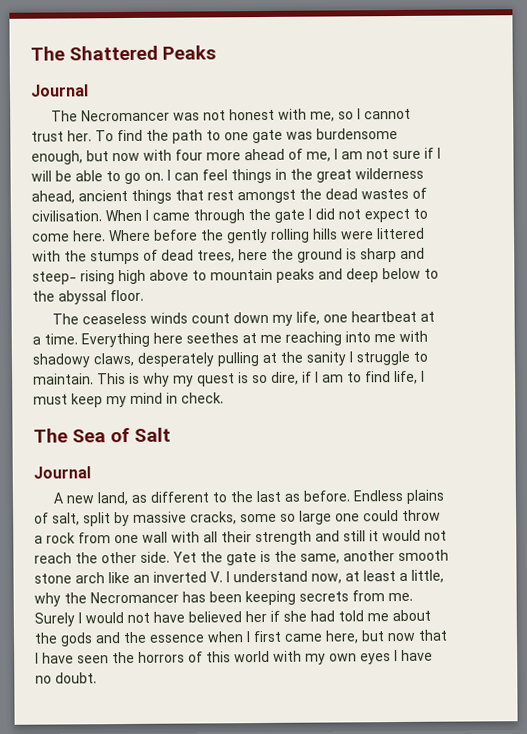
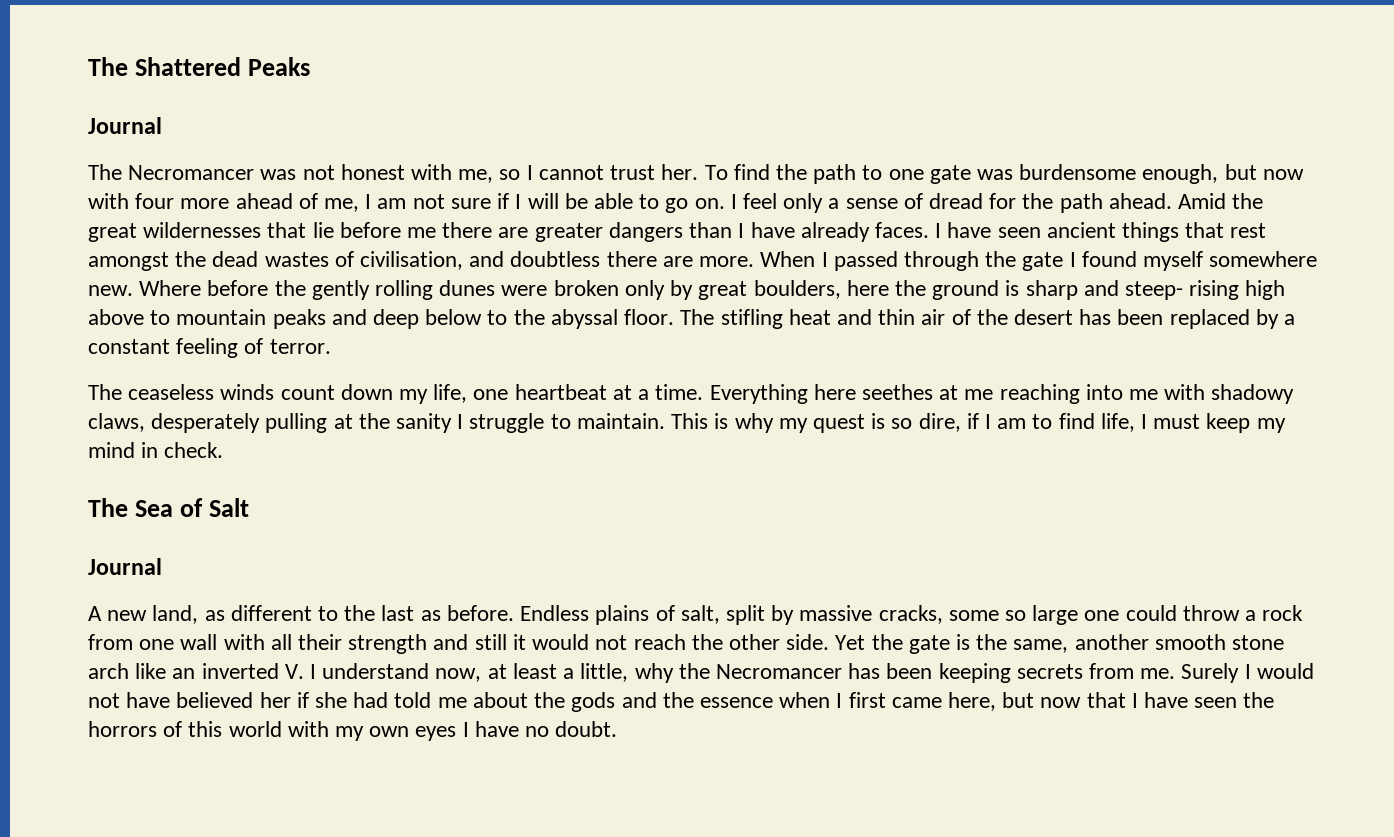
- I can feel things in the great wilderness ahead, ancient things that rest amongst the dead wastes of civilisation.
+ I feel only a sense of dread for the path ahead. Amid the great wildernesses that lie before me there are greater dangers than I have already faces. I have seen ancient things that rest amongst the dead wastes of civilisation, and doubtless there are more.
- When I came through the gate I did not expect to come here.
+ When I passed through the gate I found myself somewhere new.
- Where before the gently rolling hills were littered with the stumps of dead trees, here the ground is sharp and steep- rising high above to mountain peaks and deep below to the abyssal floor.
+ Where before the gently rolling dunes were broken only by great boulders, here the ground is sharp and steep- rising high above to mountain peaks and deep below to the abyssal floor. The stifling heat and thin air of the desert has been replaced by a constant feeling of terror.

